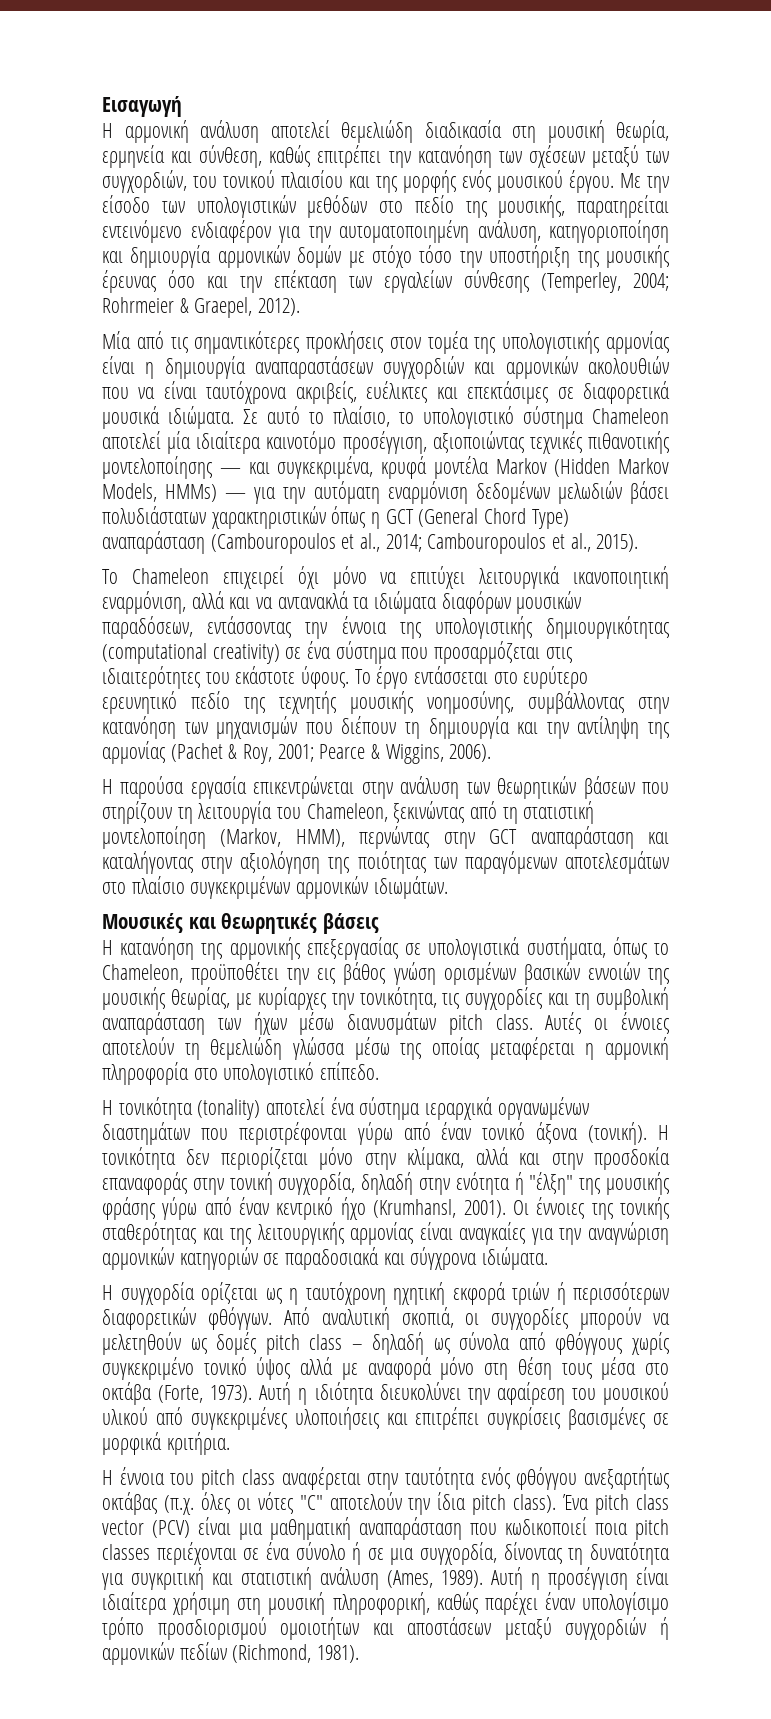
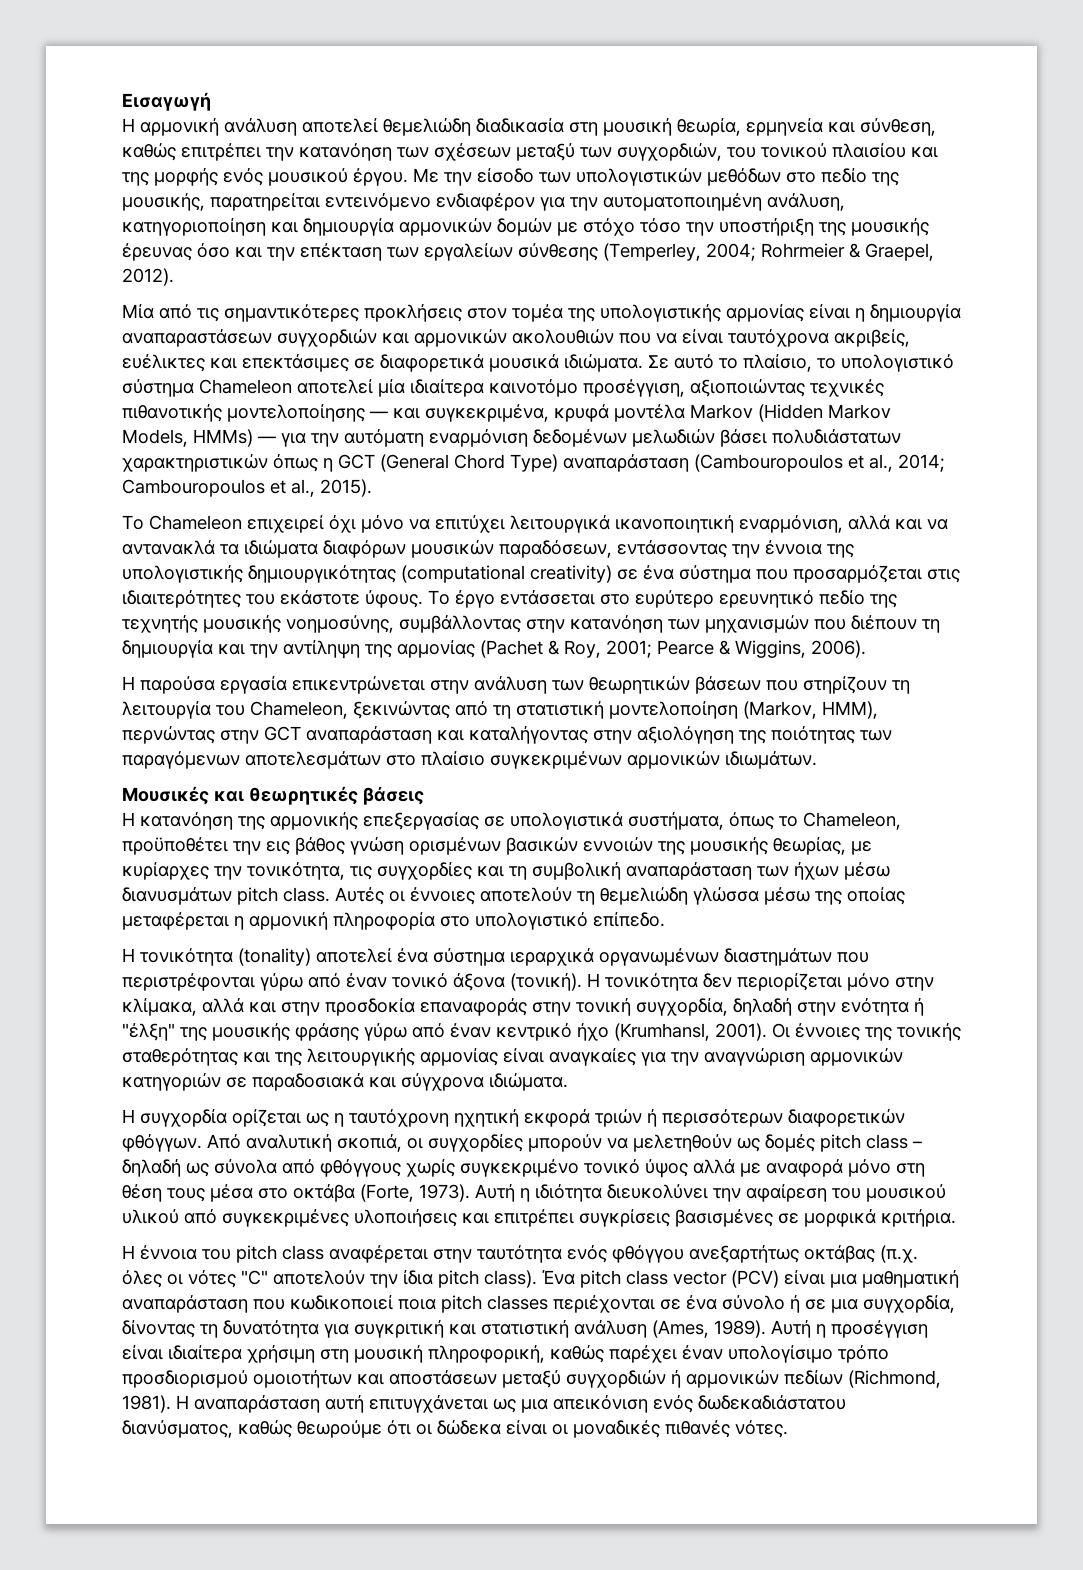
+ Η αναπαράσταση αυτή επιτυγχάνεται ως μια απεικόνιση ενός δωδεκαδιάστατου διανύσματος, καθώς θεωρούμε ότι οι δώδεκα είναι οι μοναδικές πιθανές νότες.

